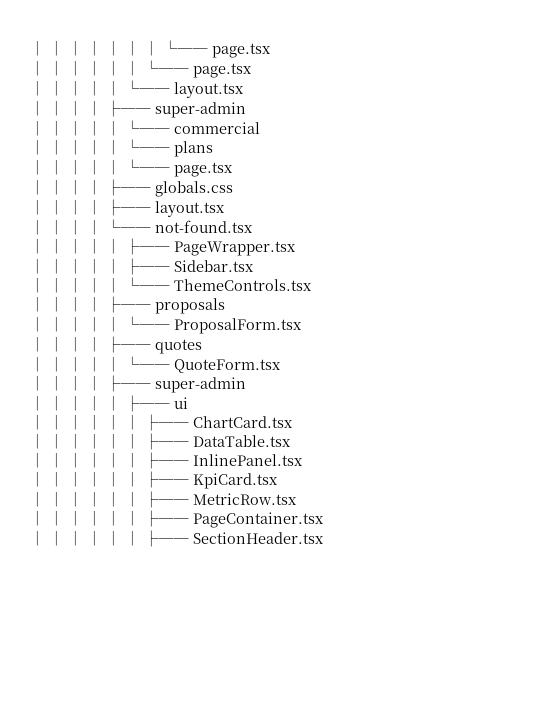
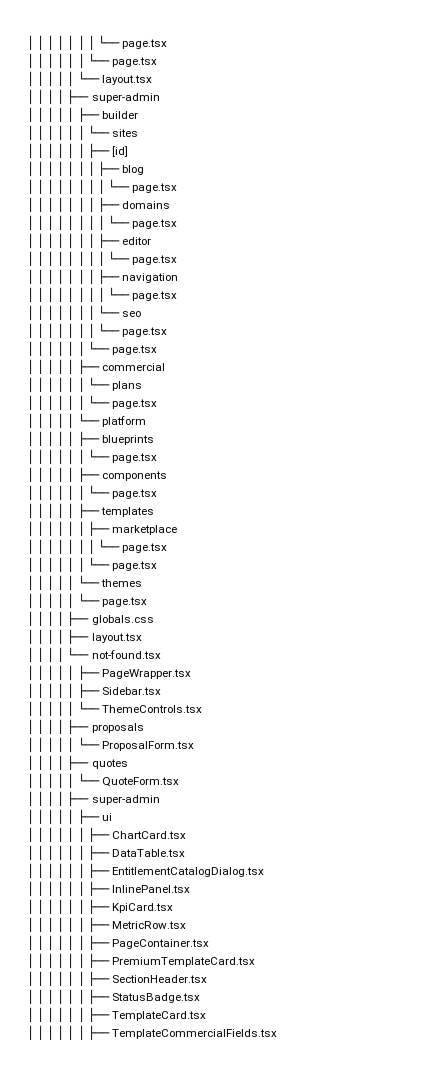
- │ │ │ │ │ └── commercial
+ │ │ │ │ │ ├── builder
+ │ │ │ │ │ │ └── sites
+ │ │ │ │ │ │ ├── [id]
+ │ │ │ │ │ │ │ ├── blog
+ │ │ │ │ │ │ │ │ └── page.tsx
+ │ │ │ │ │ │ │ ├── domains
+ │ │ │ │ │ │ │ │ └── page.tsx
+ │ │ │ │ │ │ │ ├── editor
+ │ │ │ │ │ │ │ │ └── page.tsx
+ │ │ │ │ │ │ │ ├── navigation
+ │ │ │ │ │ │ │ │ └── page.tsx
+ │ │ │ │ │ │ │ └── seo
+ │ │ │ │ │ │ │ └── page.tsx
+ │ │ │ │ │ │ └── page.tsx
+ │ │ │ │ │ ├── commercial
- │ │ │ │ │ └── plans
+ │ │ │ │ │ │ └── plans
+ │ │ │ │ │ │ └── page.tsx
+ │ │ │ │ │ └── platform
+ │ │ │ │ │ ├── blueprints
+ │ │ │ │ │ │ └── page.tsx
+ │ │ │ │ │ ├── components
+ │ │ │ │ │ │ └── page.tsx
+ │ │ │ │ │ ├── templates
+ │ │ │ │ │ │ ├── marketplace
+ │ │ │ │ │ │ │ └── page.tsx
+ │ │ │ │ │ │ └── page.tsx
+ │ │ │ │ │ └── themes
+ │ │ │ │ │ │ ├── EntitlementCatalogDialog.tsx
+ │ │ │ │ │ │ ├── PremiumTemplateCard.tsx
+ │ │ │ │ │ │ ├── StatusBadge.tsx
+ │ │ │ │ │ │ ├── TemplateCard.tsx
+ │ │ │ │ │ │ ├── TemplateCommercialFields.tsx

